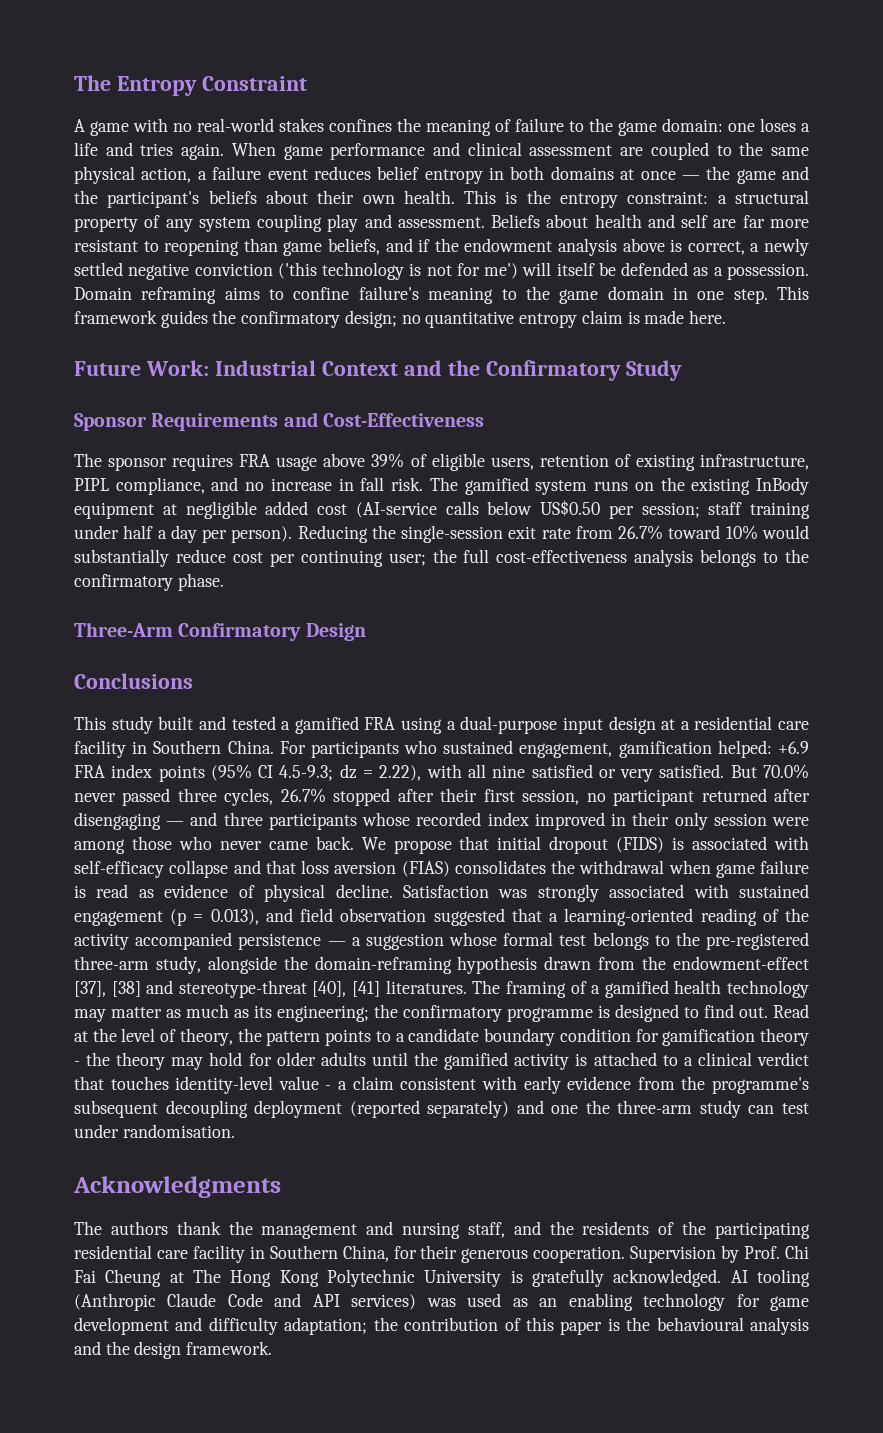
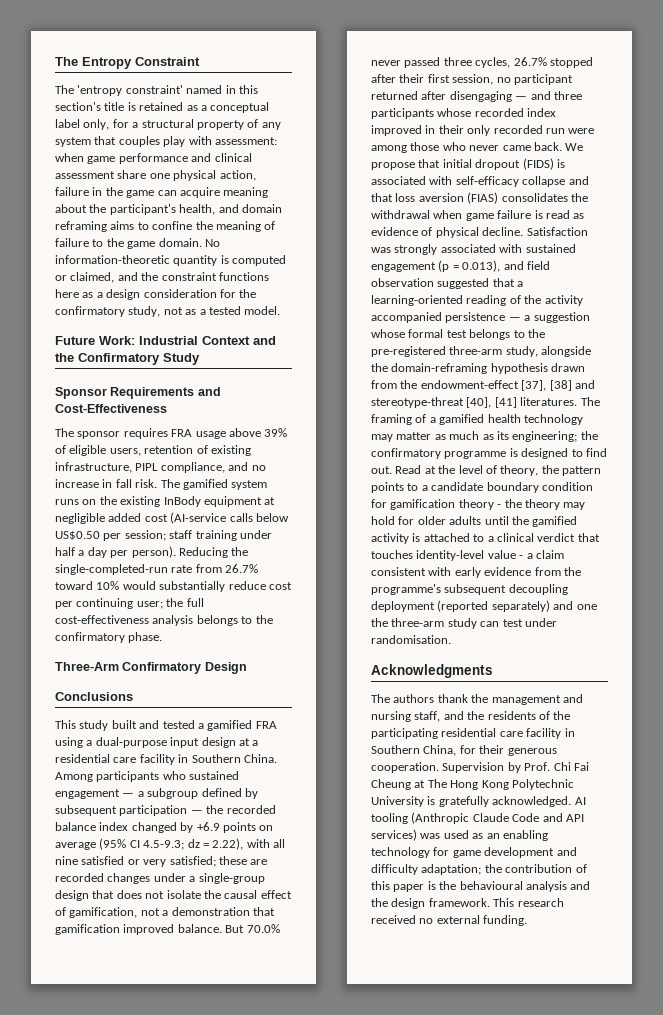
- A game with no real-world stakes confines the meaning of failure to the game domain: one loses a life and tries again. When game performance and clinical assessment are coupled to the same physical action, a failure event reduces belief entropy in both domains at once — the game and the participant's beliefs about their own health. This is the entropy constraint: a structural property of any system coupling play and assessment. Beliefs about health and self are far more resistant to reopening than game beliefs, and if the endowment analysis above is correct, a newly settled negative conviction ('this technology is not for me') will itself be defended as a possession. Domain reframing aims to confine failure's meaning to the game domain in one step. This framework guides the confirmatory design; no quantitative entropy claim is made here.
+ The 'entropy constraint' named in this section's title is retained as a conceptual label only, for a structural property of any system that couples play with assessment: when game performance and clinical assessment share one physical action, failure in the game can acquire meaning about the participant's health, and domain reframing aims to confine the meaning of failure to the game domain. No information-theoretic quantity is computed or claimed, and the constraint functions here as a design consideration for the confirmatory study, not as a tested model.
- Reducing the single-session exit rate from 26.7% toward 10% would substantially reduce cost per continuing user; the full cost-effectiveness analysis belongs to the confirmatory phase.
+ Reducing the single-completed-run rate from 26.7% toward 10% would substantially reduce cost per continuing user; the full cost-effectiveness analysis belongs to the confirmatory phase.
- For participants who sustained engagement, gamification helped: +6.9 FRA index points (95% CI 4.5-9.3; dz = 2.22), with all nine satisfied or very satisfied.
+ Among participants who sustained engagement — a subgroup defined by subsequent participation — the recorded balance index changed by +6.9 points on average (95% CI 4.5-9.3; dz = 2.22), with all nine satisfied or very satisfied; these are recorded changes under a single-group design that does not isolate the causal effect of gamification, not a demonstration that gamification improved balance.
- But 70.0% never passed three cycles, 26.7% stopped after their first session, no participant returned after disengaging — and three participants whose recorded index improved in their only session were among those who never came back.
+ But 70.0% never passed three cycles, 26.7% stopped after their first session, no participant returned after disengaging — and three participants whose recorded index improved in their only recorded run were among those who never came back.
+ This research received no external funding.

